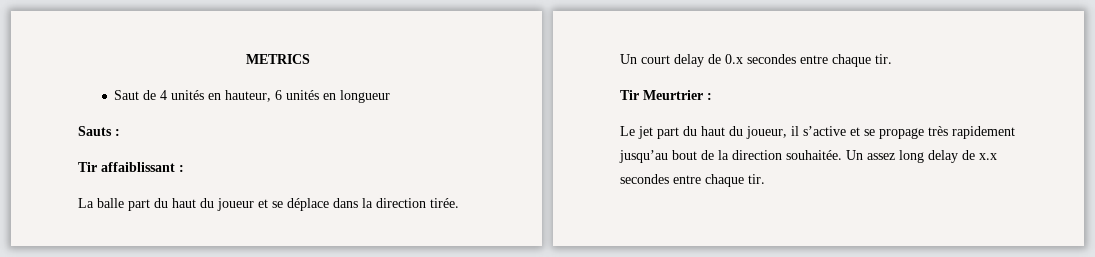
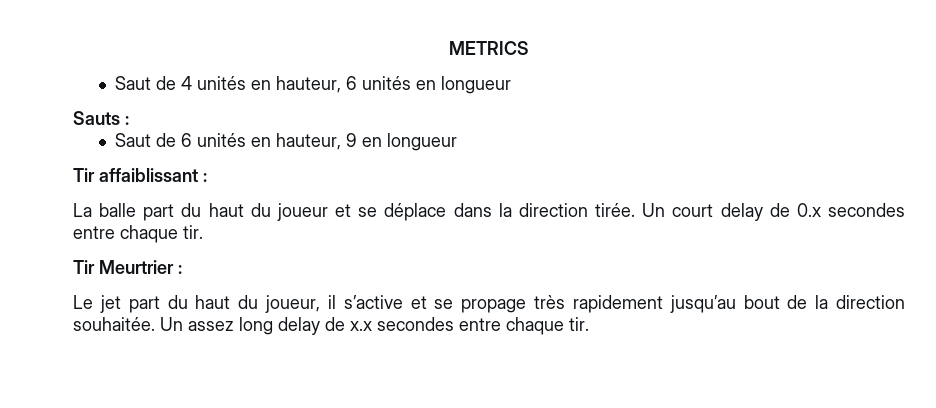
+ Saut de 6 unités en hauteur, 9 en longueur

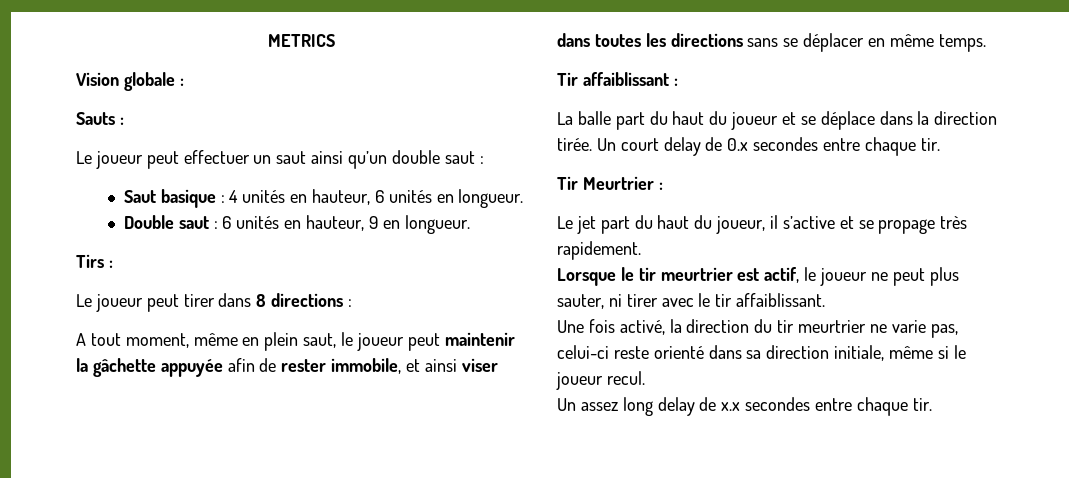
- Saut de 4 unités en hauteur, 6 unités en longueur
+ Vision globale :
  Sauts :
- Saut de 6 unités en hauteur, 9 en longueur
+ Le joueur peut effectuer un saut ainsi qu’un double saut :
+ Saut basique : 4 unités en hauteur, 6 unités en longueur.
+ Double saut : 6 unités en hauteur, 9 en longueur.
+ Tirs :
+ Le joueur peut tirer dans 8 directions :
+ A tout moment, même en plein saut, le joueur peut maintenir la gâchette appuyée afin de rester immobile, et ainsi viser dans toutes les directions sans se déplacer en même temps.
- Le jet part du haut du joueur, il s’active et se propage très rapidement jusqu’au bout de la direction souhaitée. Un assez long delay de x.x secondes entre chaque tir.
+ Le jet part du haut du joueur, il s’active et se propage très rapidement.
+ Lorsque le tir meurtrier est actif, le joueur ne peut plus sauter, ni tirer avec le tir affaiblissant.
+ Une fois activé, la direction du tir meurtrier ne varie pas, celui-ci reste orienté dans sa direction initiale, même si le joueur recul.
+ Un assez long delay de x.x secondes entre chaque tir.

